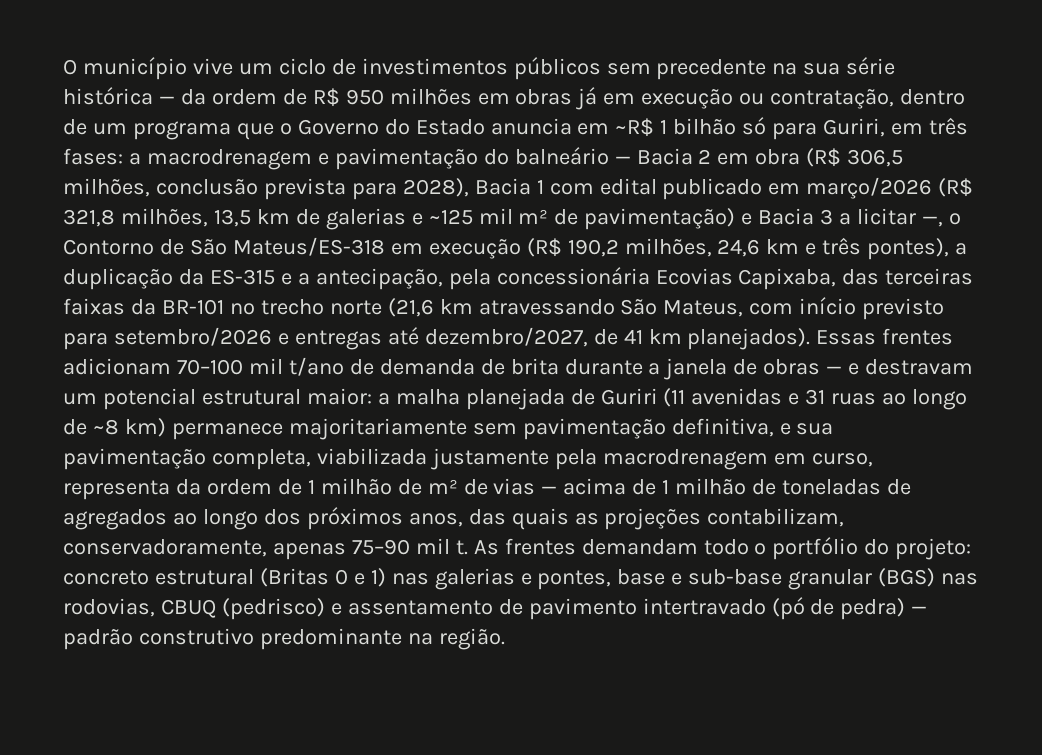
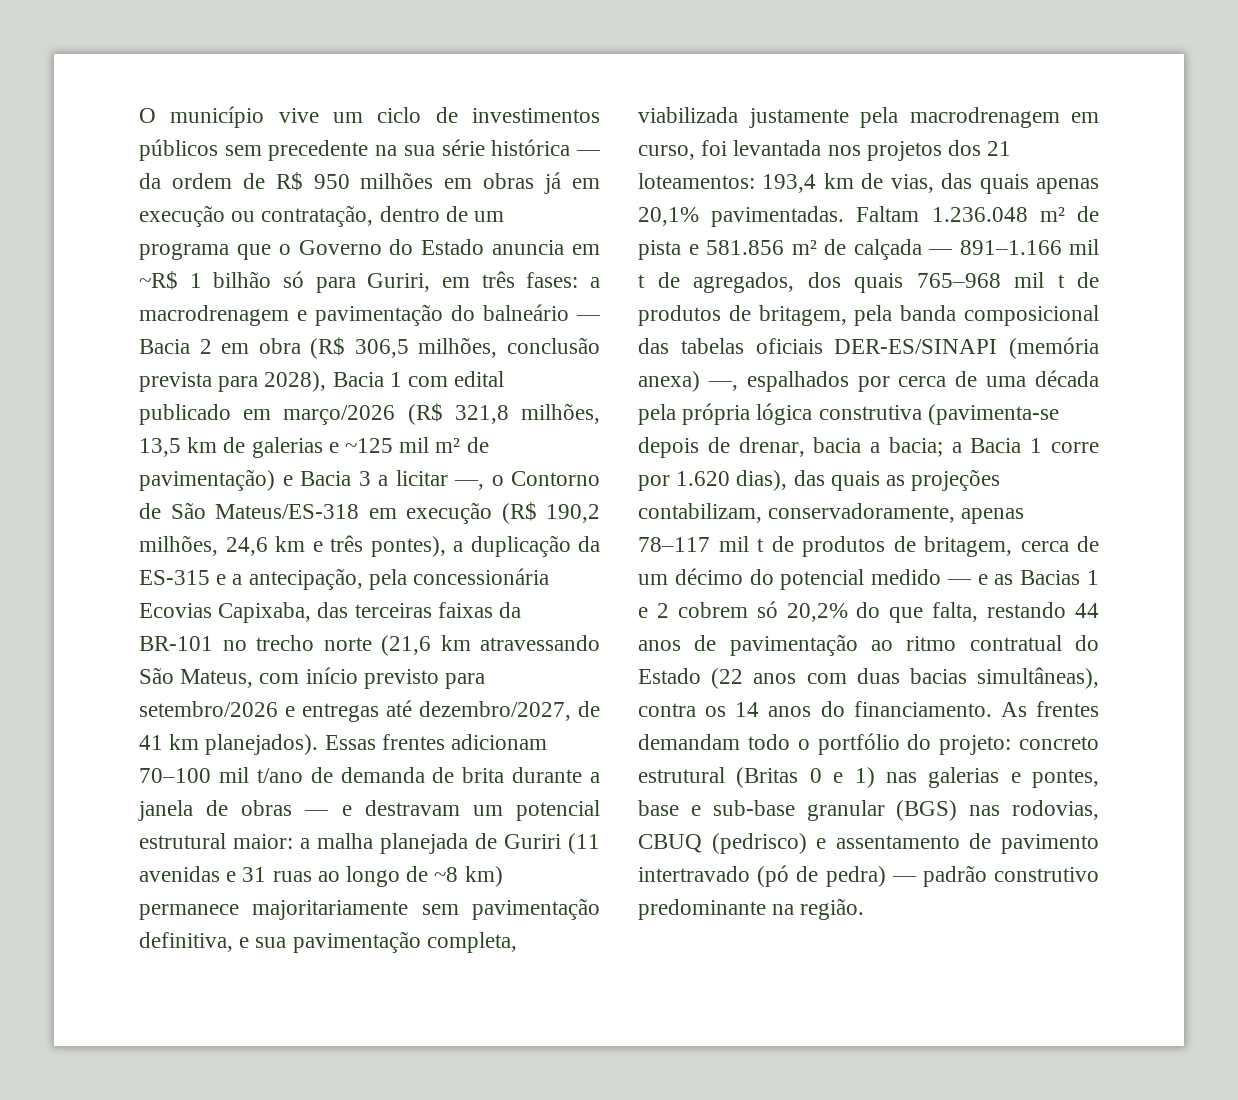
- Essas frentes adicionam 70–100 mil t/ano de demanda de brita durante a janela de obras — e destravam um potencial estrutural maior: a malha planejada de Guriri (11 avenidas e 31 ruas ao longo de ~8 km) permanece majoritariamente sem pavimentação definitiva, e sua pavimentação completa, viabilizada justamente pela macrodrenagem em curso, representa da ordem de 1 milhão de m² de vias — acima de 1 milhão de toneladas de agregados ao longo dos próximos anos, das quais as projeções contabilizam, conservadoramente, apenas 75–90 mil t.
+ Essas frentes adicionam 70–100 mil t/ano de demanda de brita durante a janela de obras — e destravam um potencial estrutural maior: a malha planejada de Guriri (11 avenidas e 31 ruas ao longo de ~8 km) permanece majoritariamente sem pavimentação definitiva, e sua pavimentação completa, viabilizada justamente pela macrodrenagem em curso, foi levantada nos projetos dos 21 loteamentos: 193,4 km de vias, das quais apenas 20,1% pavimentadas. Faltam 1.236.048 m² de pista e 581.856 m² de calçada — 891–1.166 mil t de agregados, dos quais 765–968 mil t de produtos de britagem, pela banda composicional das tabelas oficiais DER-ES/SINAPI (memória anexa) —, espalhados por cerca de uma década pela própria lógica construtiva (pavimenta-se depois de drenar, bacia a bacia; a Bacia 1 corre por 1.620 dias), das quais as projeções contabilizam, conservadoramente, apenas 78–117 mil t de produtos de britagem, cerca de um décimo do potencial medido — e as Bacias 1 e 2 cobrem só 20,2% do que falta, restando 44 anos de pavimentação ao ritmo contratual do Estado (22 anos com duas bacias simultâneas), contra os 14 anos do financiamento.

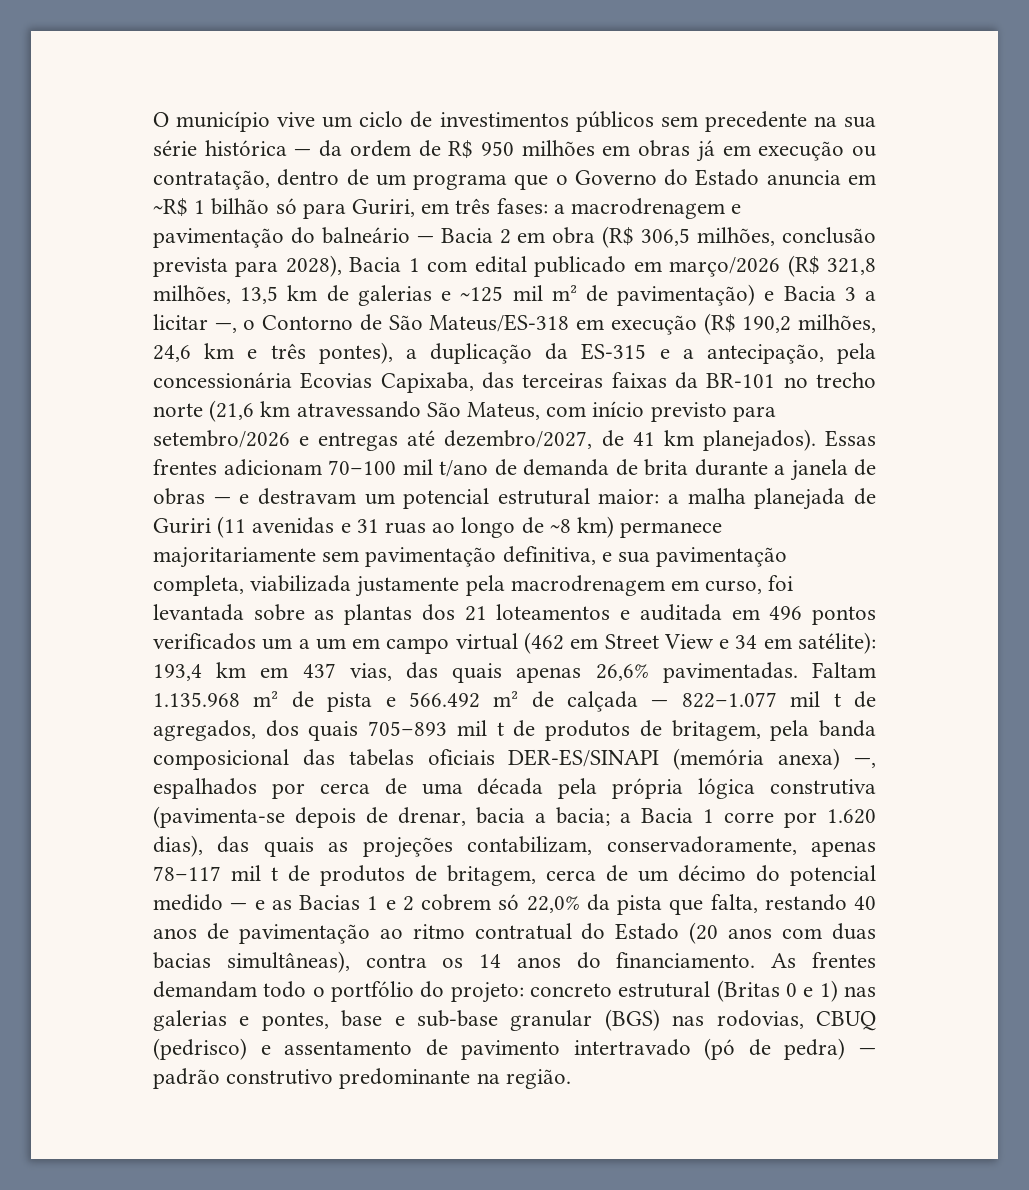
- Essas frentes adicionam 70–100 mil t/ano de demanda de brita durante a janela de obras — e destravam um potencial estrutural maior: a malha planejada de Guriri (11 avenidas e 31 ruas ao longo de ~8 km) permanece majoritariamente sem pavimentação definitiva, e sua pavimentação completa, viabilizada justamente pela macrodrenagem em curso, foi levantada nos projetos dos 21 loteamentos: 193,4 km de vias, das quais apenas 20,1% pavimentadas.
+ Essas frentes adicionam 70–100 mil t/ano de demanda de brita durante a janela de obras — e destravam um potencial estrutural maior: a malha planejada de Guriri (11 avenidas e 31 ruas ao longo de ~8 km) permanece majoritariamente sem pavimentação definitiva, e sua pavimentação completa, viabilizada justamente pela macrodrenagem em curso, foi levantada sobre as plantas dos 21 loteamentos e auditada em 496 pontos verificados um a um em campo virtual (462 em Street View e 34 em satélite): 193,4 km em 437 vias, das quais apenas 26,6% pavimentadas.
- Faltam 1.236.048 m² de pista e 581.856 m² de calçada — 891–1.166 mil t de agregados, dos quais 765–968 mil t de produtos de britagem, pela banda composicional das tabelas oficiais DER-ES/SINAPI (memória anexa) —, espalhados por cerca de uma década pela própria lógica construtiva (pavimenta-se depois de drenar, bacia a bacia;
+ Faltam 1.135.968 m² de pista e 566.492 m² de calçada — 822–1.077 mil t de agregados, dos quais 705–893 mil t de produtos de britagem, pela banda composicional das tabelas oficiais DER-ES/SINAPI (memória anexa) —, espalhados por cerca de uma década pela própria lógica construtiva (pavimenta-se depois de drenar, bacia a bacia;
- a Bacia 1 corre por 1.620 dias), das quais as projeções contabilizam, conservadoramente, apenas 78–117 mil t de produtos de britagem, cerca de um décimo do potencial medido — e as Bacias 1 e 2 cobrem só 20,2% do que falta, restando 44 anos de pavimentação ao ritmo contratual do Estado (22 anos com duas bacias simultâneas), contra os 14 anos do financiamento.
+ a Bacia 1 corre por 1.620 dias), das quais as projeções contabilizam, conservadoramente, apenas 78–117 mil t de produtos de britagem, cerca de um décimo do potencial medido — e as Bacias 1 e 2 cobrem só 22,0% da pista que falta, restando 40 anos de pavimentação ao ritmo contratual do Estado (20 anos com duas bacias simultâneas), contra os 14 anos do financiamento.

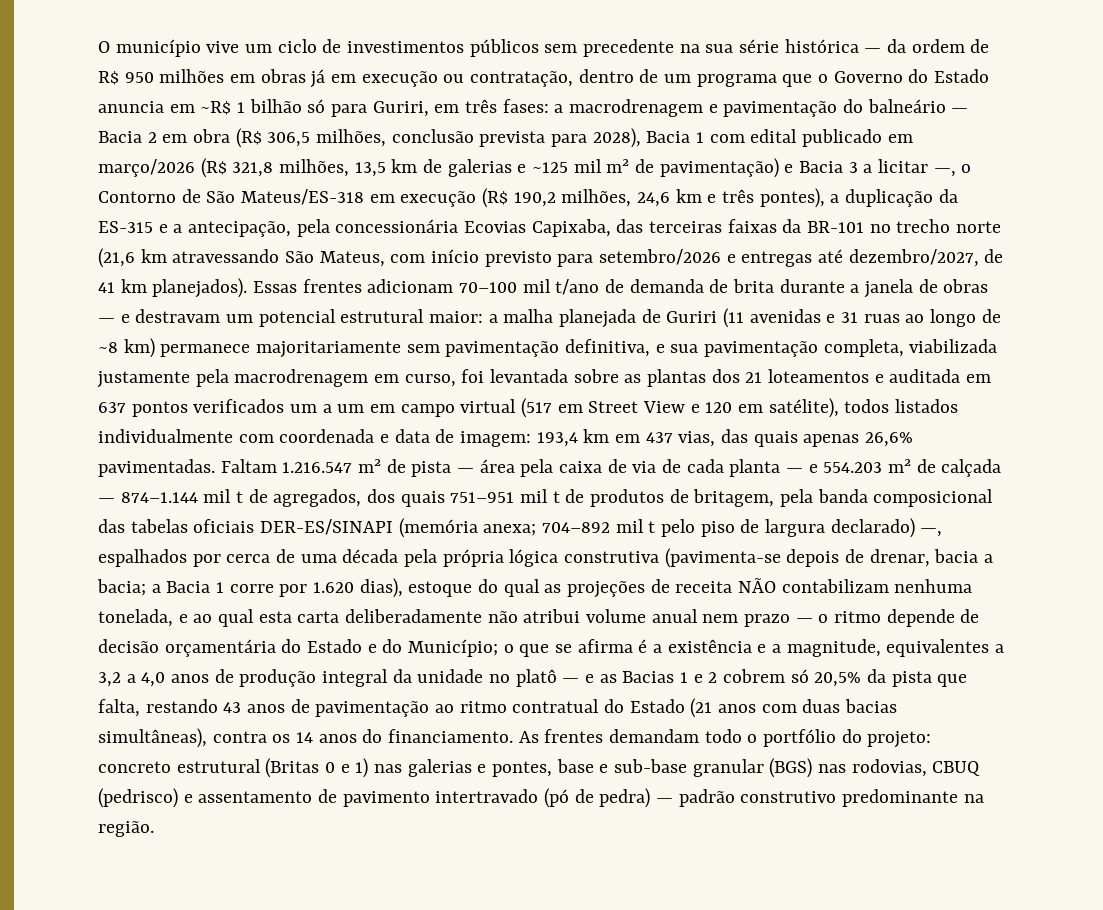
- a malha planejada de Guriri (11 avenidas e 31 ruas ao longo de ~8 km) permanece majoritariamente sem pavimentação definitiva, e sua pavimentação completa, viabilizada justamente pela macrodrenagem em curso, foi levantada sobre as plantas dos 21 loteamentos e auditada em 496 pontos verificados um a um em campo virtual (462 em Street View e 34 em satélite):
+ a malha planejada de Guriri (11 avenidas e 31 ruas ao longo de ~8 km) permanece majoritariamente sem pavimentação definitiva, e sua pavimentação completa, viabilizada justamente pela macrodrenagem em curso, foi levantada sobre as plantas dos 21 loteamentos e auditada em 637 pontos verificados um a um em campo virtual (517 em Street View e 120 em satélite), todos listados individualmente com coordenada e data de imagem:
- Faltam 1.135.968 m² de pista e 566.492 m² de calçada — 822–1.077 mil t de agregados, dos quais 705–893 mil t de produtos de britagem, pela banda composicional das tabelas oficiais DER-ES/SINAPI (memória anexa) —, espalhados por cerca de uma década pela própria lógica construtiva (pavimenta-se depois de drenar, bacia a bacia;
+ Faltam 1.216.547 m² de pista — área pela caixa de via de cada planta — e 554.203 m² de calçada — 874–1.144 mil t de agregados, dos quais 751–951 mil t de produtos de britagem, pela banda composicional das tabelas oficiais DER-ES/SINAPI (memória anexa; 704–892 mil t pelo piso de largura declarado) —, espalhados por cerca de uma década pela própria lógica construtiva (pavimenta-se depois de drenar, bacia a bacia;
- a Bacia 1 corre por 1.620 dias), das quais as projeções contabilizam, conservadoramente, apenas 78–117 mil t de produtos de britagem, cerca de um décimo do potencial medido — e as Bacias 1 e 2 cobrem só 22,0% da pista que falta, restando 40 anos de pavimentação ao ritmo contratual do Estado (20 anos com duas bacias simultâneas), contra os 14 anos do financiamento.
+ a Bacia 1 corre por 1.620 dias), estoque do qual as projeções de receita NÃO contabilizam nenhuma tonelada, e ao qual esta carta deliberadamente não atribui volume anual nem prazo — o ritmo depende de decisão orçamentária do Estado e do Município; o que se afirma é a existência e a magnitude, equivalentes a 3,2 a 4,0 anos de produção integral da unidade no platô — e as Bacias 1 e 2 cobrem só 20,5% da pista que falta, restando 43 anos de pavimentação ao ritmo contratual do Estado (21 anos com duas bacias simultâneas), contra os 14 anos do financiamento.

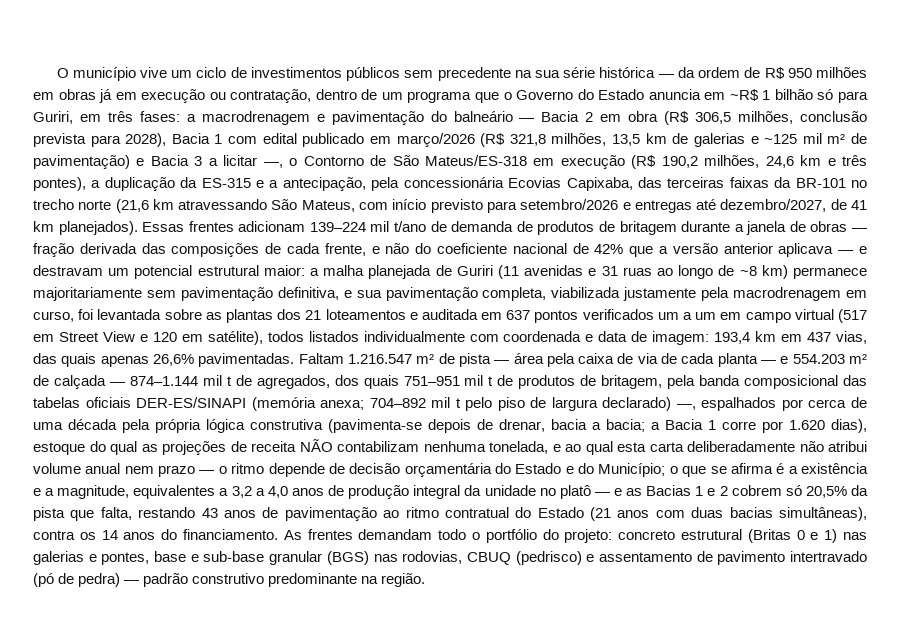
- Essas frentes adicionam 70–100 mil t/ano de demanda de brita durante a janela de obras — e destravam um potencial estrutural maior:
+ Essas frentes adicionam 139–224 mil t/ano de demanda de produtos de britagem durante a janela de obras — fração derivada das composições de cada frente, e não do coeficiente nacional de 42% que a versão anterior aplicava — e destravam um potencial estrutural maior:

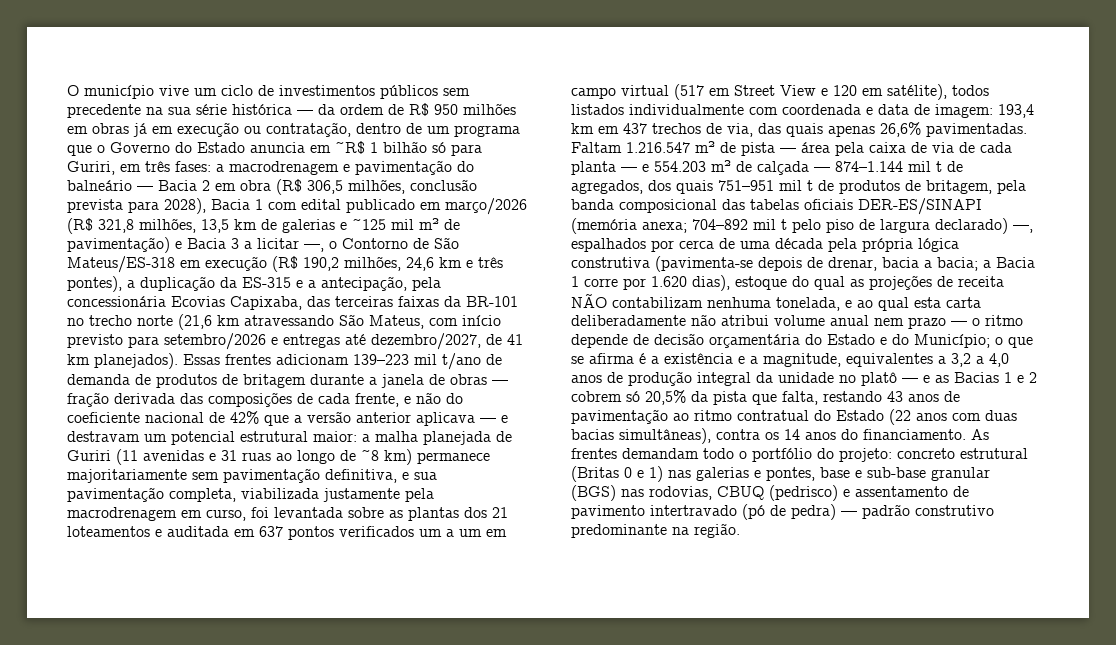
- Essas frentes adicionam 139–224 mil t/ano de demanda de produtos de britagem durante a janela de obras — fração derivada das composições de cada frente, e não do coeficiente nacional de 42% que a versão anterior aplicava — e destravam um potencial estrutural maior:
+ Essas frentes adicionam 139–223 mil t/ano de demanda de produtos de britagem durante a janela de obras — fração derivada das composições de cada frente, e não do coeficiente nacional de 42% que a versão anterior aplicava — e destravam um potencial estrutural maior:
- 193,4 km em 437 vias, das quais apenas 26,6% pavimentadas.
+ 193,4 km em 437 trechos de via, das quais apenas 26,6% pavimentadas.
- o que se afirma é a existência e a magnitude, equivalentes a 3,2 a 4,0 anos de produção integral da unidade no platô — e as Bacias 1 e 2 cobrem só 20,5% da pista que falta, restando 43 anos de pavimentação ao ritmo contratual do Estado (21 anos com duas bacias simultâneas), contra os 14 anos do financiamento.
+ o que se afirma é a existência e a magnitude, equivalentes a 3,2 a 4,0 anos de produção integral da unidade no platô — e as Bacias 1 e 2 cobrem só 20,5% da pista que falta, restando 43 anos de pavimentação ao ritmo contratual do Estado (22 anos com duas bacias simultâneas), contra os 14 anos do financiamento.

